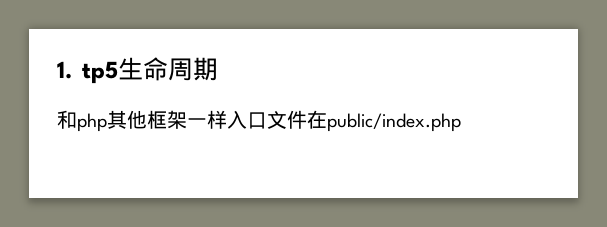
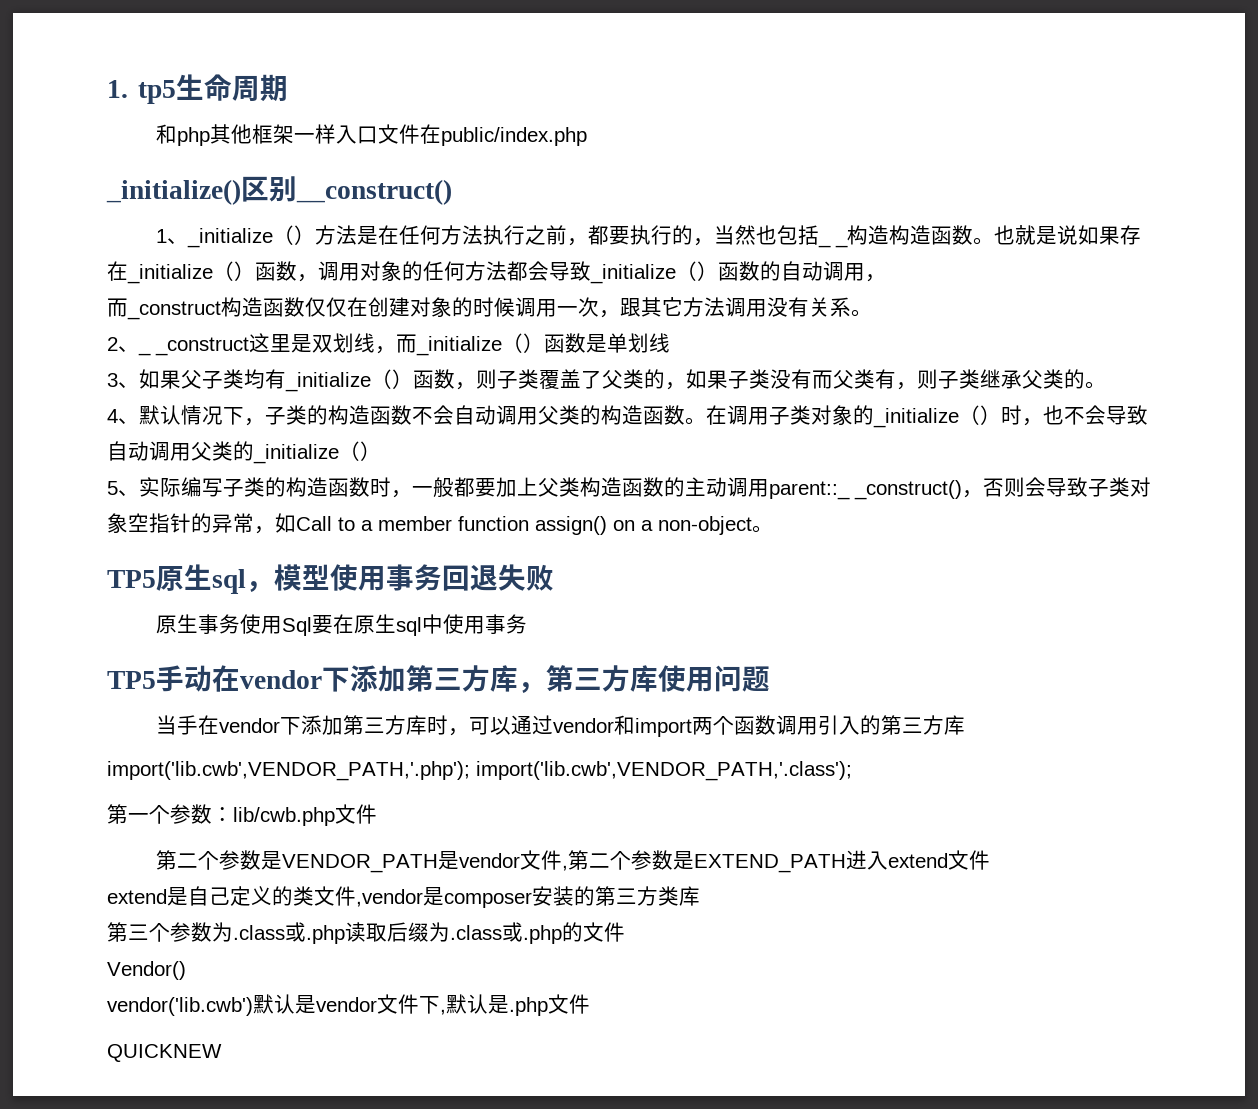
+ _initialize()区别__construct()
+ 1、_initialize（）方法是在任何方法执行之前，都要执行的，当然也包括_ _构造构造函数。也就是说如果存在_initialize（）函数，调用对象的任何方法都会导致_initialize（）函数的自动调用，
+ 而_construct构造函数仅仅在创建对象的时候调用一次，跟其它方法调用没有关系。
+ 2、_ _construct这里是双划线，而_initialize（）函数是单划线
+ 3、如果父子类均有_initialize（）函数，则子类覆盖了父类的，如果子类没有而父类有，则子类继承父类的。
+ 4、默认情况下，子类的构造函数不会自动调用父类的构造函数。在调用子类对象的_initialize（）时，也不会导致自动调用父类的_initialize（）
+ 5、实际编写子类的构造函数时，一般都要加上父类构造函数的主动调用parent::_ _construct()，否则会导致子类对象空指针的异常，如Call to a member function assign() on a non-object。
+ TP5原生sql，模型使用事务回退失败
+ 原生事务使用Sql要在原生sql中使用事务
+ TP5手动在vendor下添加第三方库，第三方库使用问题
+ 当手在vendor下添加第三方库时，可以通过vendor和import两个函数调用引入的第三方库
+ import('lib.cwb',VENDOR_PATH,'.php'); import('lib.cwb',VENDOR_PATH,'.class');
+ 第一个参数：lib/cwb.php文件
+ 第二个参数是VENDOR_PATH是vendor文件,第二个参数是EXTEND_PATH进入extend文件
+ extend是自己定义的类文件,vendor是composer安装的第三方类库
+ 第三个参数为.class或.php读取后缀为.class或.php的文件
+ Vendor()
+ vendor('lib.cwb')默认是vendor文件下,默认是.php文件
+ QUICKNEW

